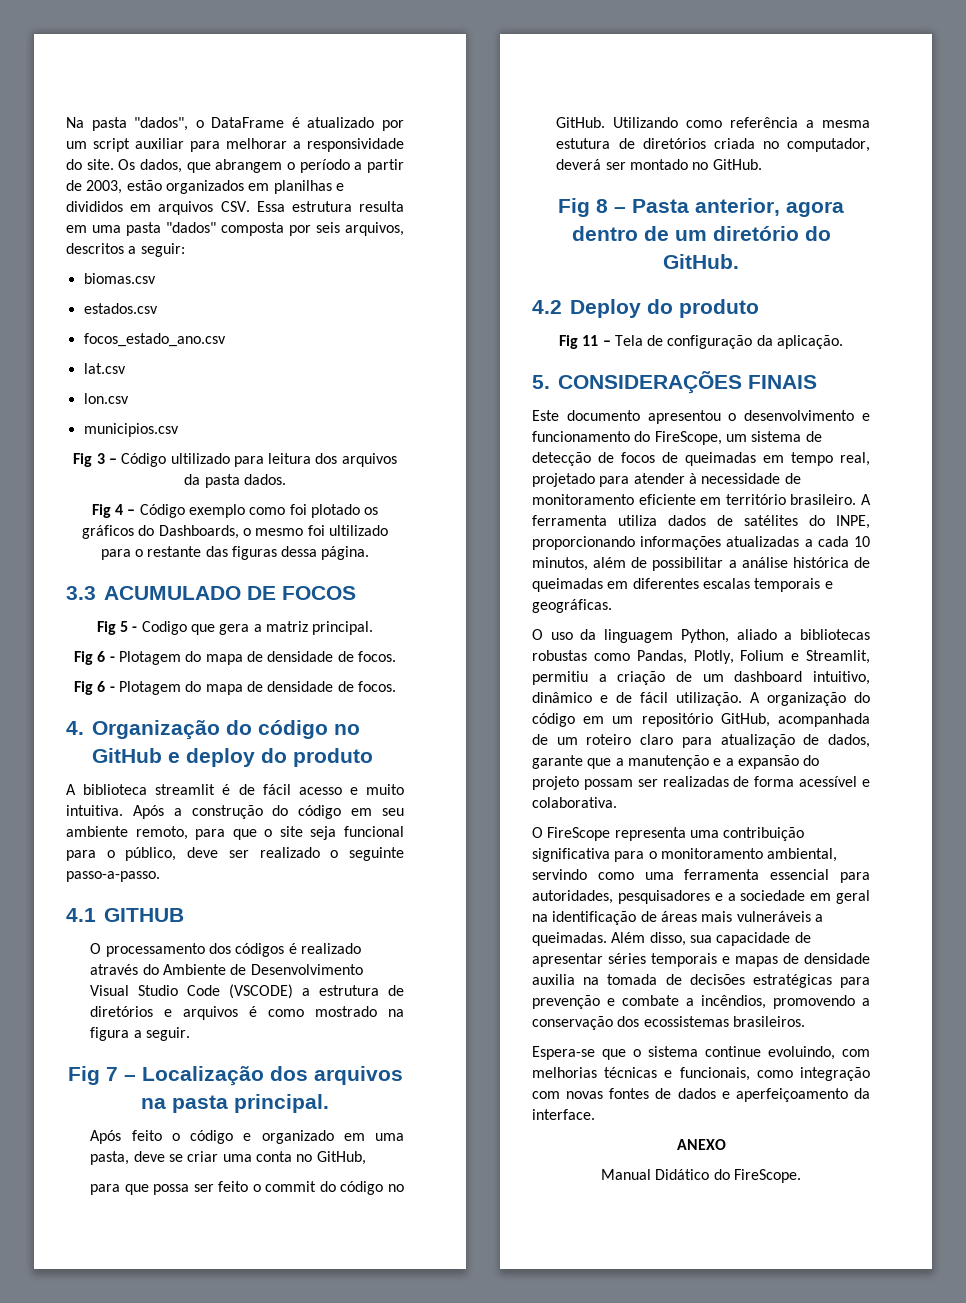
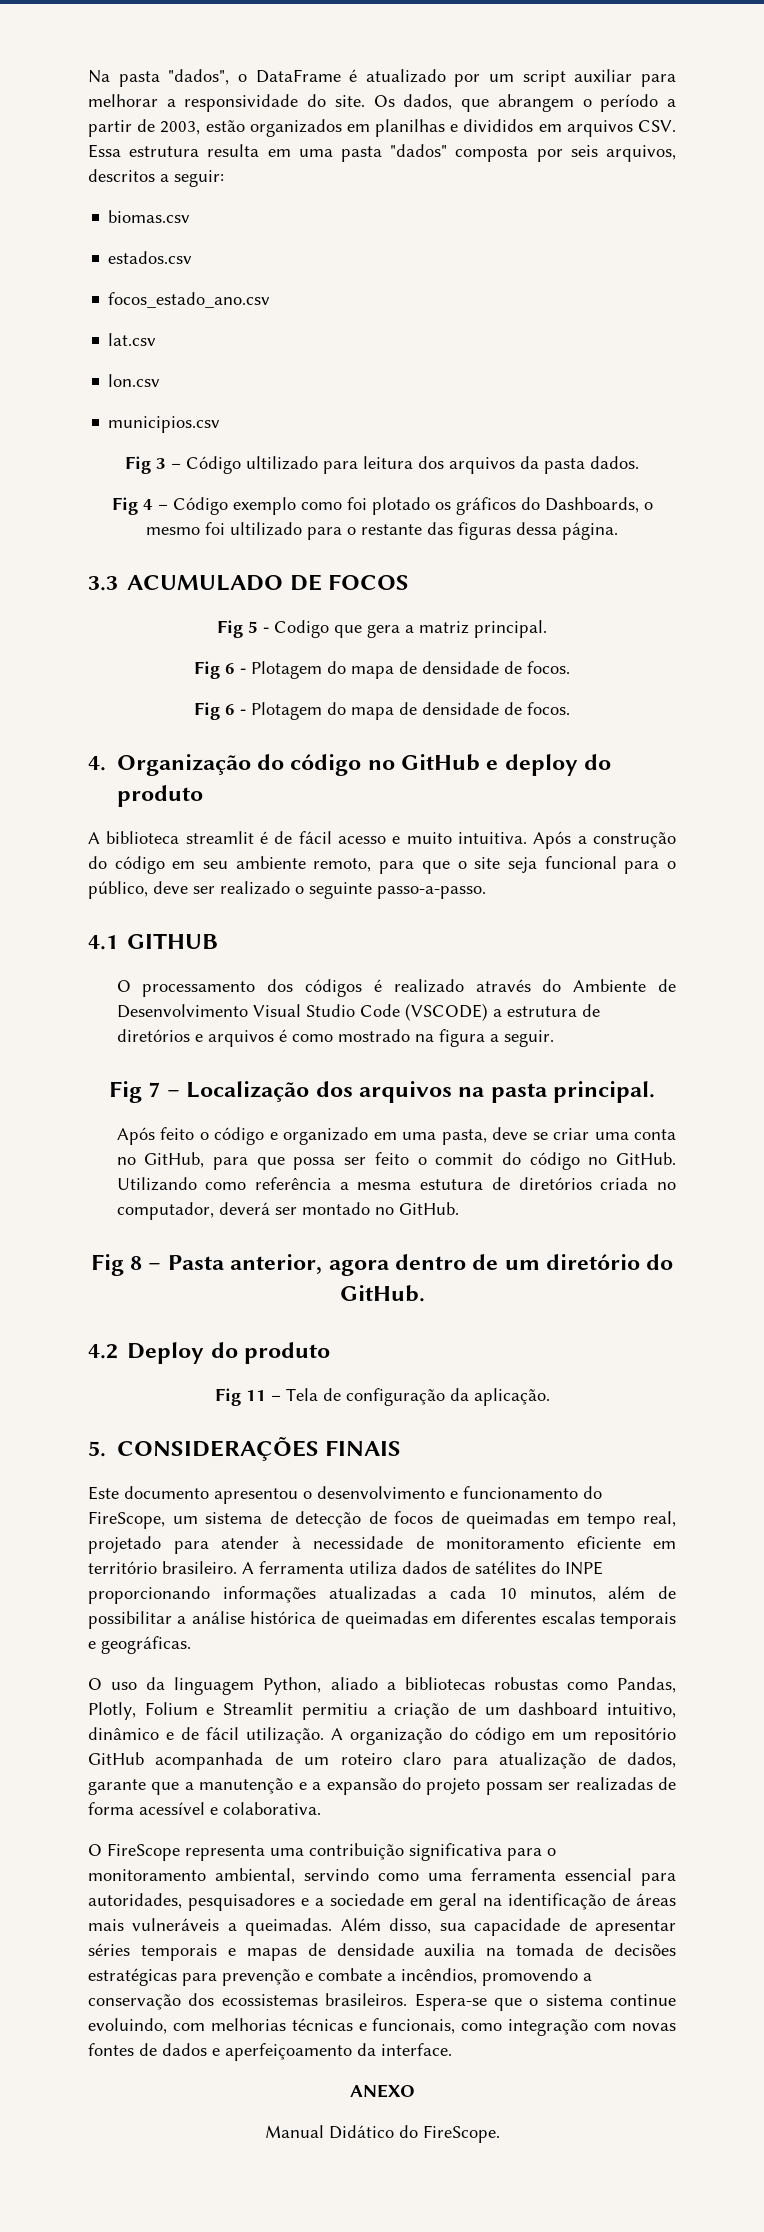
- Após feito o código e organizado em uma pasta, deve se criar uma conta no GitHub,
- para que possa ser feito o commit do código no GitHub.
+ Após feito o código e organizado em uma pasta, deve se criar uma conta no GitHub, para que possa ser feito o commit do código no GitHub.
- A ferramenta utiliza dados de satélites do INPE, proporcionando informações atualizadas a cada 10 minutos, além de possibilitar a análise histórica de queimadas em diferentes escalas temporais e geográficas.
+ A ferramenta utiliza dados de satélites do INPE proporcionando informações atualizadas a cada 10 minutos, além de possibilitar a análise histórica de queimadas em diferentes escalas temporais e geográficas.
- O uso da linguagem Python, aliado a bibliotecas robustas como Pandas, Plotly, Folium e Streamlit, permitiu a criação de um dashboard intuitivo, dinâmico e de fácil utilização.
+ O uso da linguagem Python, aliado a bibliotecas robustas como Pandas, Plotly, Folium e Streamlit permitiu a criação de um dashboard intuitivo, dinâmico e de fácil utilização.
- A organização do código em um repositório GitHub, acompanhada de um roteiro claro para atualização de dados, garante que a manutenção e a expansão do projeto possam ser realizadas de forma acessível e colaborativa.
+ A organização do código em um repositório GitHub acompanhada de um roteiro claro para atualização de dados, garante que a manutenção e a expansão do projeto possam ser realizadas de forma acessível e colaborativa.
- Além disso, sua capacidade de apresentar séries temporais e mapas de densidade auxilia na tomada de decisões estratégicas para prevenção e combate a incêndios, promovendo a conservação dos ecossistemas brasileiros.
- Espera-se que o sistema continue evoluindo, com melhorias técnicas e funcionais, como integração com novas fontes de dados e aperfeiçoamento da interface.
+ Além disso, sua capacidade de apresentar séries temporais e mapas de densidade auxilia na tomada de decisões estratégicas para prevenção e combate a incêndios, promovendo a conservação dos ecossistemas brasileiros. Espera-se que o sistema continue evoluindo, com melhorias técnicas e funcionais, como integração com novas fontes de dados e aperfeiçoamento da interface.

